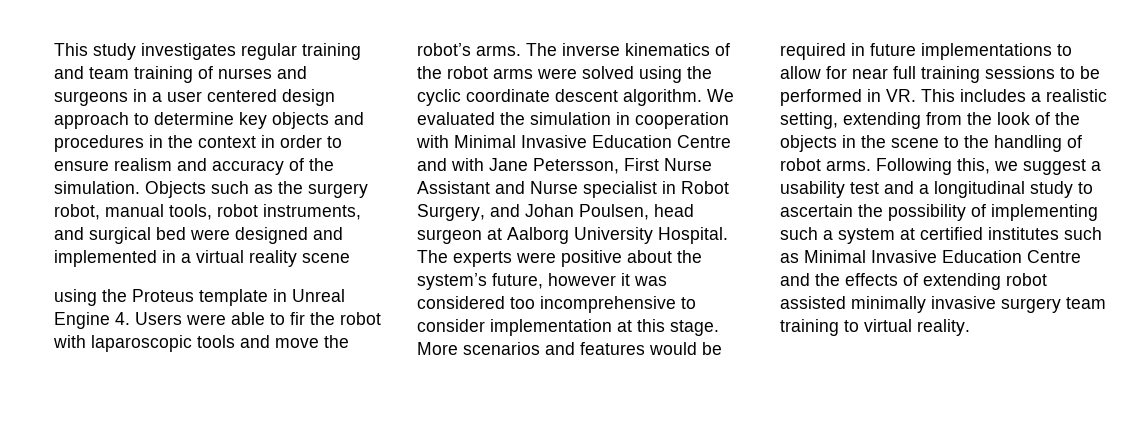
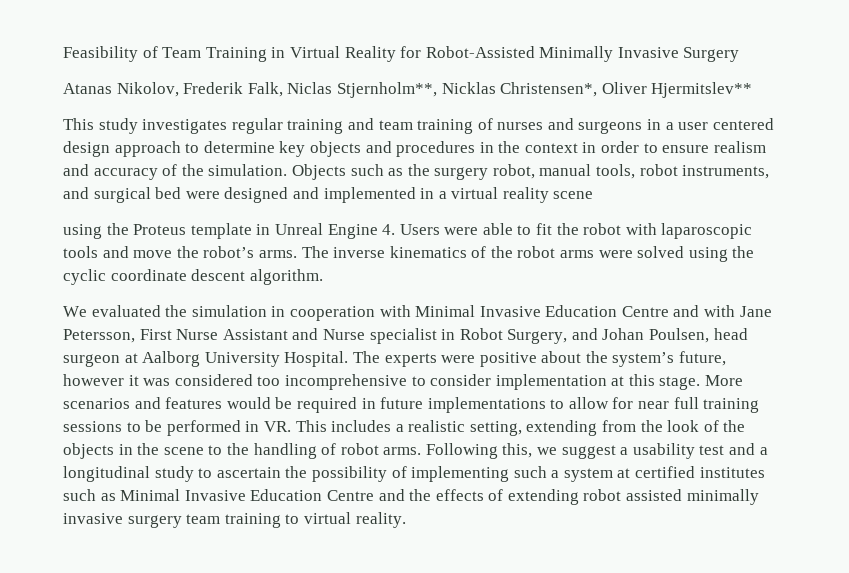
+ Feasibility of Team Training in Virtual Reality for Robot-Assisted Minimally Invasive Surgery
+ Atanas Nikolov, Frederik Falk, Niclas Stjernholm**, Nicklas Christensen*, Oliver Hjermitslev**
- using the Proteus template in Unreal Engine 4. Users were able to fir the robot with laparoscopic tools and move the robot’s arms.
+ using the Proteus template in Unreal Engine 4. Users were able to fit the robot with laparoscopic tools and move the robot’s arms.
- The inverse kinematics of the robot arms were solved using the cyclic coordinate descent algorithm. We evaluated the simulation in cooperation with Minimal Invasive Education Centre and with Jane Petersson, First Nurse Assistant and Nurse specialist in Robot Surgery, and Johan Poulsen, head surgeon at Aalborg University Hospital.
+ The inverse kinematics of the robot arms were solved using the cyclic coordinate descent algorithm.
+ We evaluated the simulation in cooperation with Minimal Invasive Education Centre and with Jane Petersson, First Nurse Assistant and Nurse specialist in Robot Surgery, and Johan Poulsen, head surgeon at Aalborg University Hospital.

